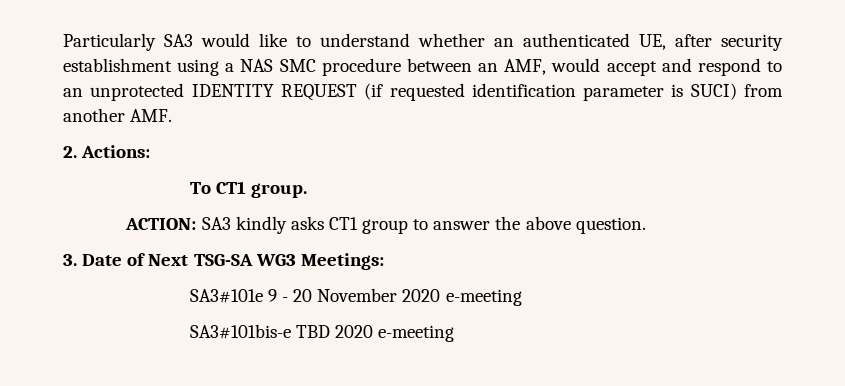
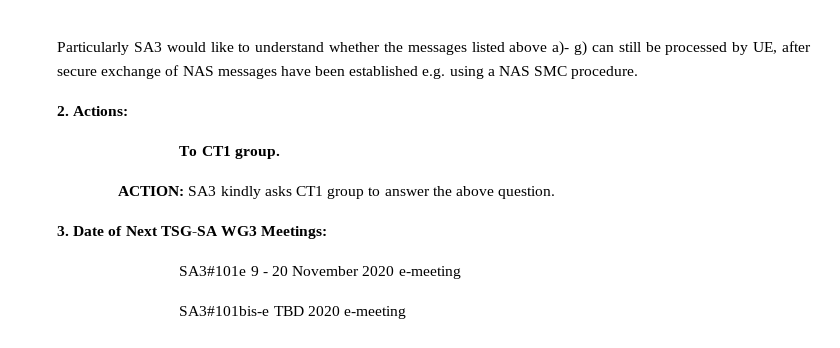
- Particularly SA3 would like to understand whether an authenticated UE, after security establishment using a NAS SMC procedure between an AMF, would accept and respond to an unprotected IDENTITY REQUEST (if requested identification parameter is SUCI) from another AMF.
+ Particularly SA3 would like to understand whether the messages listed above a)- g) can still be processed by UE, after secure exchange of NAS messages have been established e.g. using a NAS SMC procedure.

